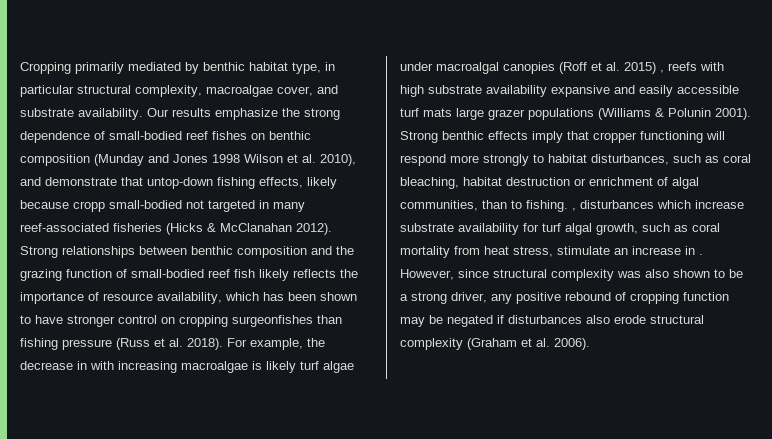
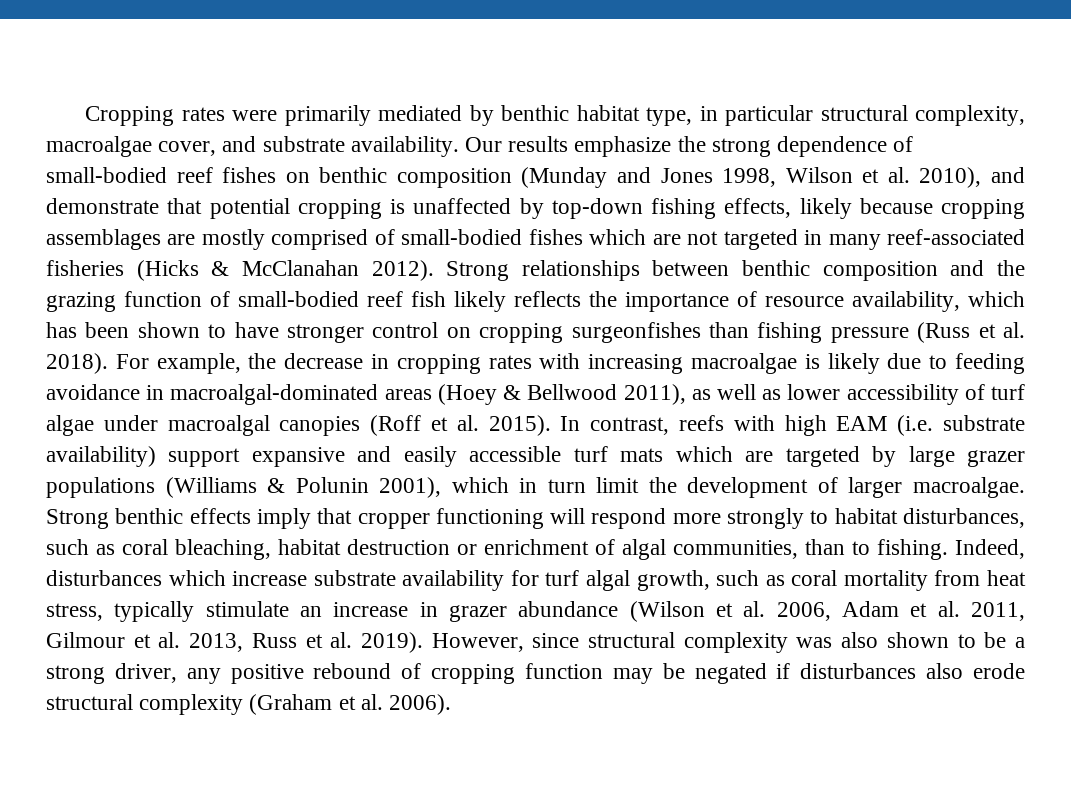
- Cropping primarily mediated by benthic habitat type, in particular structural complexity, macroalgae cover, and substrate availability.
+ Cropping rates were primarily mediated by benthic habitat type, in particular structural complexity, macroalgae cover, and substrate availability.
- Our results emphasize the strong dependence of small-bodied reef fishes on benthic composition (Munday and Jones 1998 Wilson et al. 2010), and demonstrate that untop-down fishing effects, likely because cropp small-bodied not targeted in many reef-associated fisheries (Hicks & McClanahan 2012).
+ Our results emphasize the strong dependence of small-bodied reef fishes on benthic composition (Munday and Jones 1998, Wilson et al. 2010), and demonstrate that potential cropping is unaffected by top-down fishing effects, likely because cropping assemblages are mostly comprised of small-bodied fishes which are not targeted in many reef-associated fisheries (Hicks & McClanahan 2012).
- For example, the decrease in with increasing macroalgae is likely turf algae under macroalgal canopies (Roff et al. 2015) , reefs with high substrate availability expansive and easily accessible turf mats large grazer populations (Williams & Polunin 2001).
+ For example, the decrease in cropping rates with increasing macroalgae is likely due to feeding avoidance in macroalgal-dominated areas (Hoey & Bellwood 2011), as well as lower accessibility of turf algae under macroalgal canopies (Roff et al. 2015). In contrast, reefs with high EAM (i.e. substrate availability) support expansive and easily accessible turf mats which are targeted by large grazer populations (Williams & Polunin 2001), which in turn limit the development of larger macroalgae.
- Strong benthic effects imply that cropper functioning will respond more strongly to habitat disturbances, such as coral bleaching, habitat destruction or enrichment of algal communities, than to fishing. , disturbances which increase substrate availability for turf algal growth, such as coral mortality from heat stress, stimulate an increase in .
+ Strong benthic effects imply that cropper functioning will respond more strongly to habitat disturbances, such as coral bleaching, habitat destruction or enrichment of algal communities, than to fishing. Indeed, disturbances which increase substrate availability for turf algal growth, such as coral mortality from heat stress, typically stimulate an increase in grazer abundance (Wilson et al. 2006, Adam et al. 2011, Gilmour et al. 2013, Russ et al. 2019).

